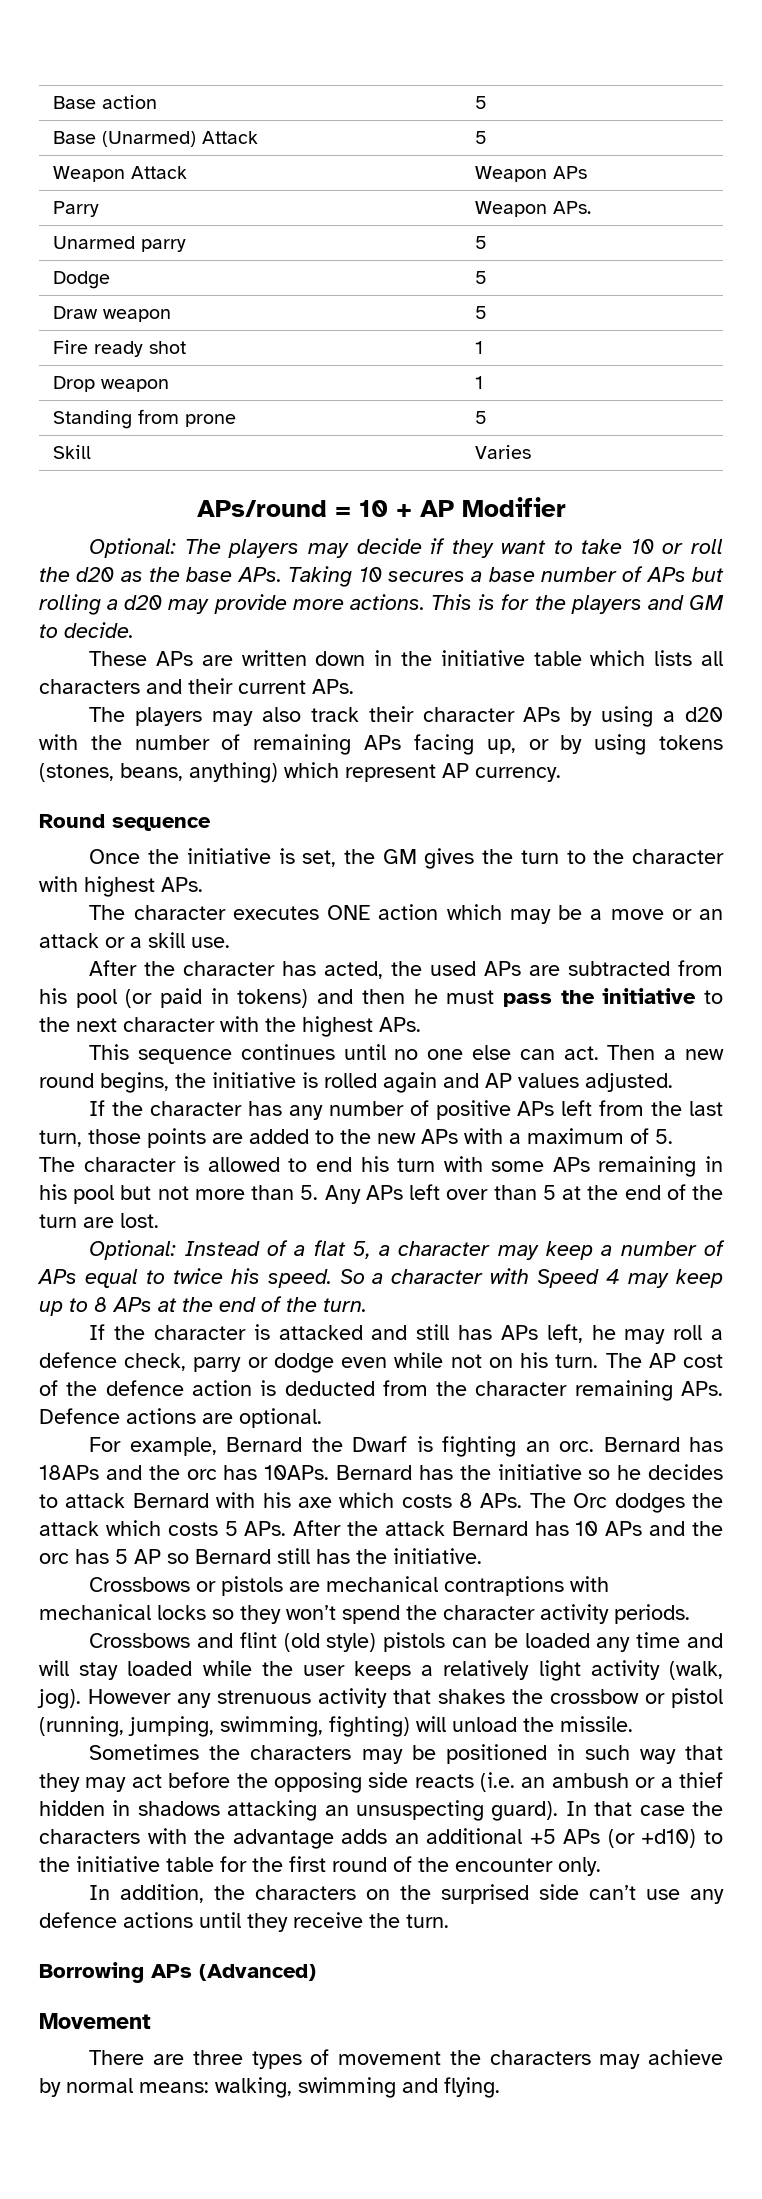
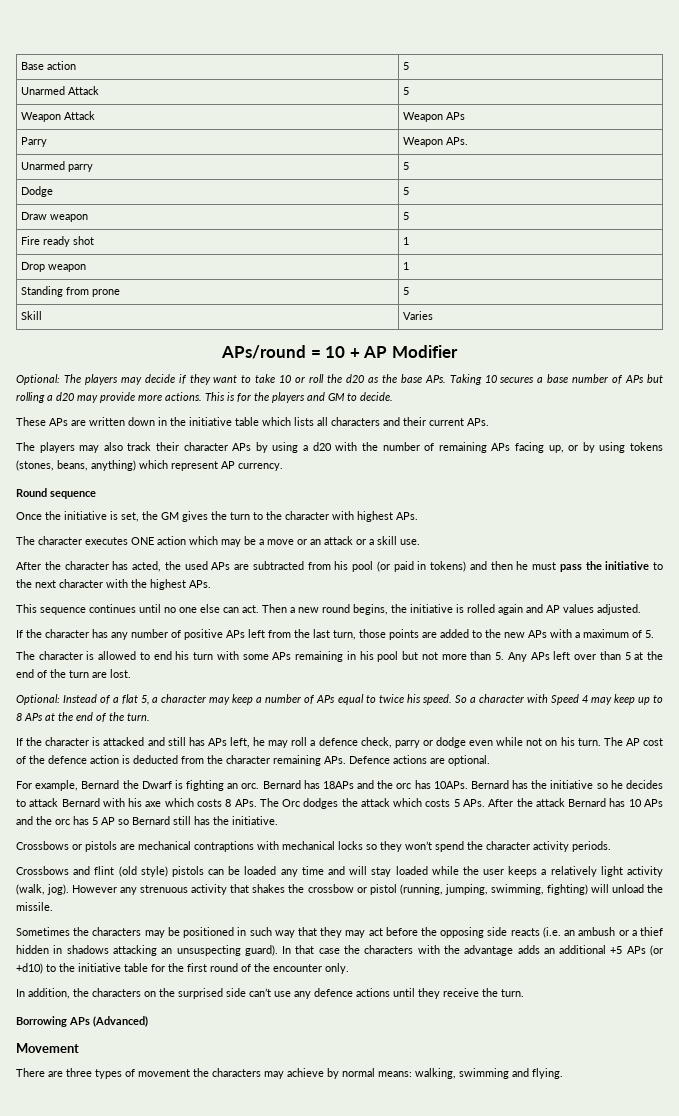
- Base (Unarmed) Attack | 5
+ Unarmed Attack | 5

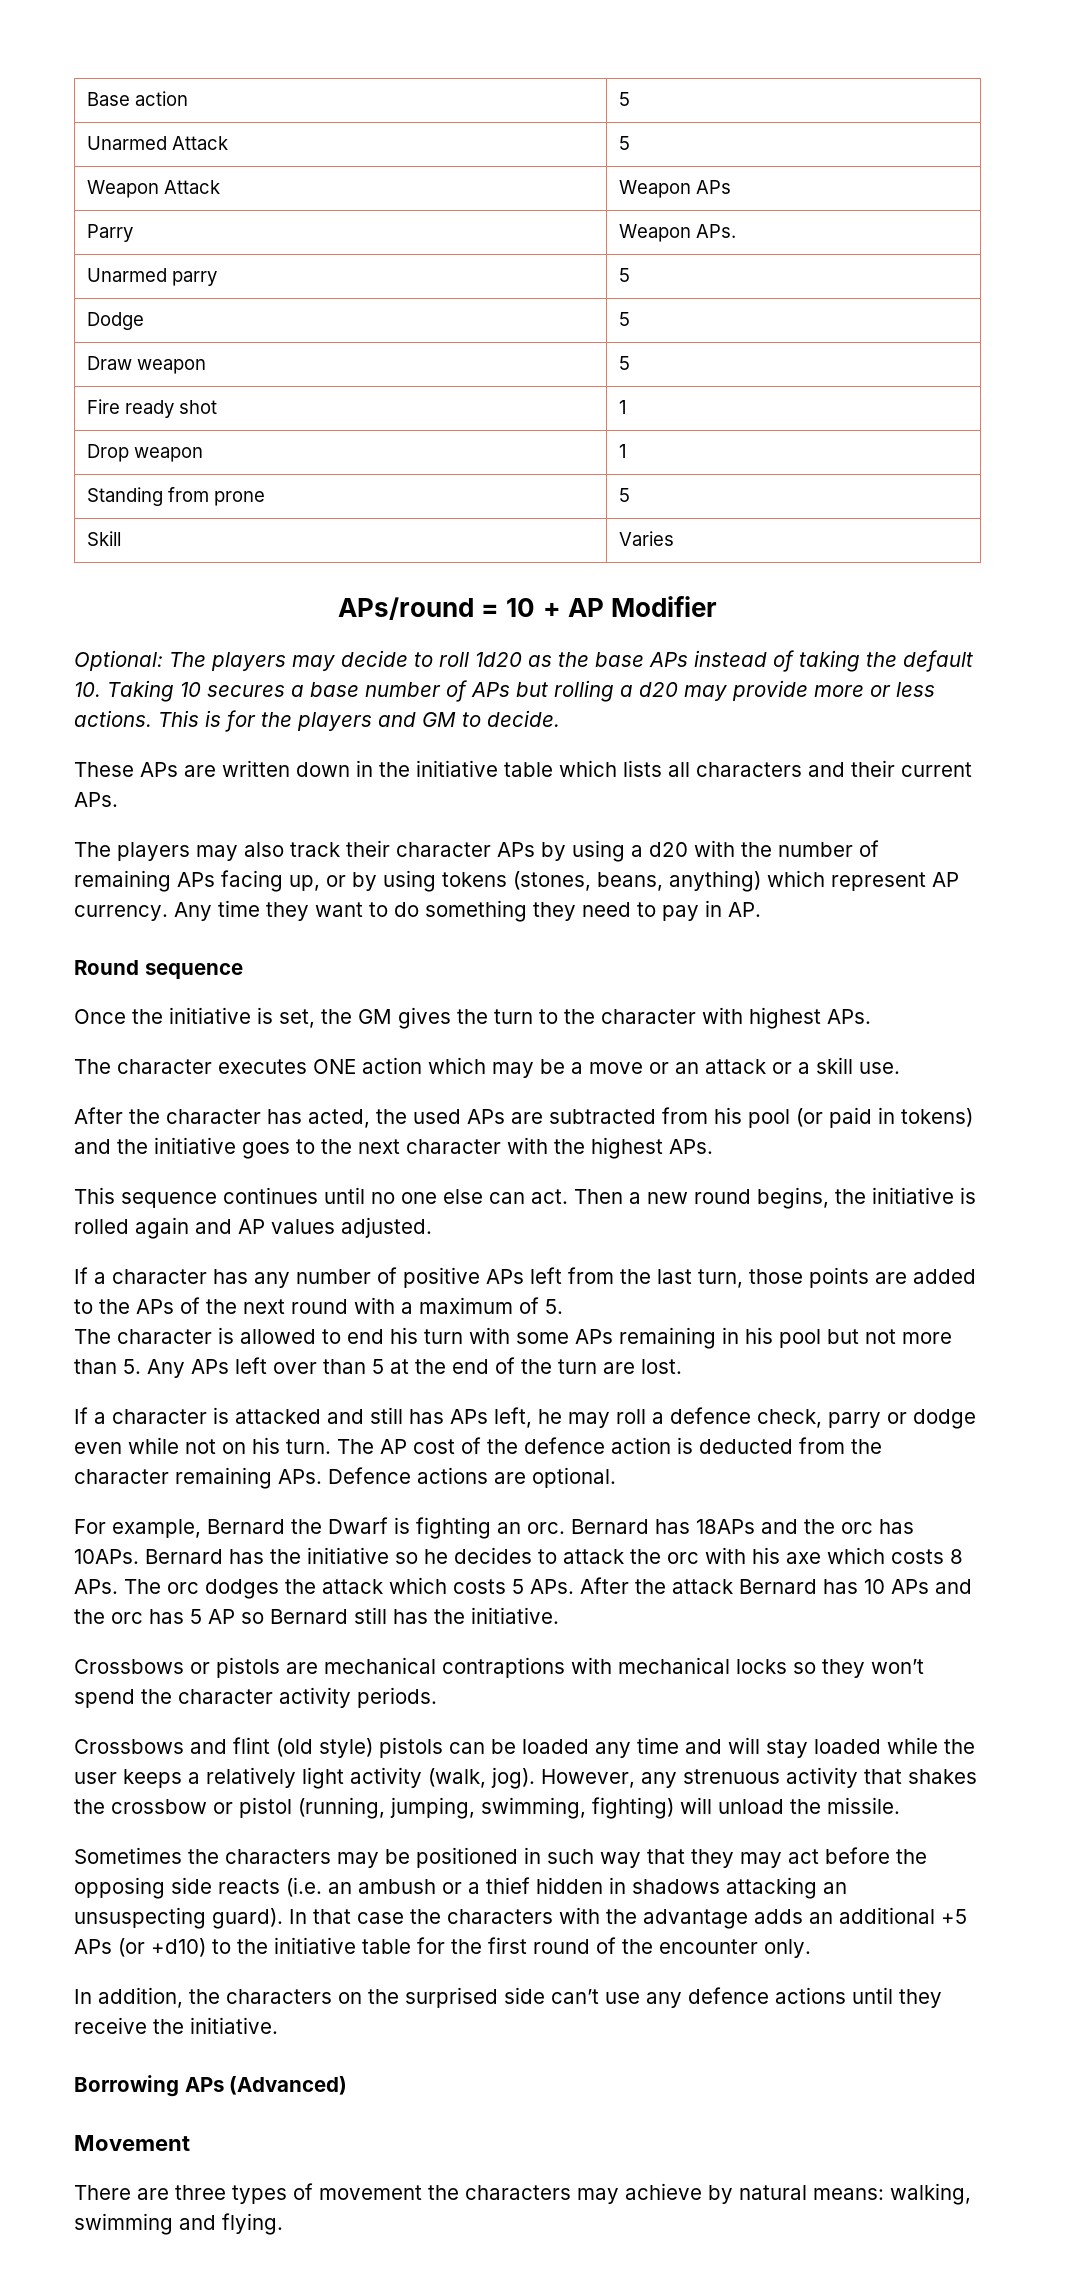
- Optional: The players may decide if they want to take 10 or roll the d20 as the base APs. Taking 10 secures a base number of APs but rolling a d20 may provide more actions.
+ Optional: The players may decide to roll 1d20 as the base APs instead of taking the default 10. Taking 10 secures a base number of APs but rolling a d20 may provide more or less actions.
+ Any time they want to do something they need to pay in AP.
- After the character has acted, the used APs are subtracted from his pool (or paid in tokens) and then he must pass the initiative to the next character with the highest APs.
+ After the character has acted, the used APs are subtracted from his pool (or paid in tokens) and the initiative goes to the next character with the highest APs.
- If the character has any number of positive APs left from the last turn, those points are added to the new APs with a maximum of 5.
+ If a character has any number of positive APs left from the last turn, those points are added to the APs of the next round with a maximum of 5.
- Optional: Instead of a flat 5, a character may keep a number of APs equal to twice his speed. So a character with Speed 4 may keep up to 8 APs at the end of the turn.
- If the character is attacked and still has APs left, he may roll a defence check, parry or dodge even while not on his turn.
+ If a character is attacked and still has APs left, he may roll a defence check, parry or dodge even while not on his turn.
- Bernard has the initiative so he decides to attack Bernard with his axe which costs 8 APs. The Orc dodges the attack which costs 5 APs. After the attack Bernard has 10 APs and the orc has 5 AP so Bernard still has the initiative.
+ Bernard has the initiative so he decides to attack the orc with his axe which costs 8 APs. The orc dodges the attack which costs 5 APs. After the attack Bernard has 10 APs and the orc has 5 AP so Bernard still has the initiative.
- However any strenuous activity that shakes the crossbow or pistol (running, jumping, swimming, fighting) will unload the missile.
+ However, any strenuous activity that shakes the crossbow or pistol (running, jumping, swimming, fighting) will unload the missile.
- In addition, the characters on the surprised side can’t use any defence actions until they receive the turn.
+ In addition, the characters on the surprised side can’t use any defence actions until they receive the initiative.
- There are three types of movement the characters may achieve by normal means: walking, swimming and flying.
+ There are three types of movement the characters may achieve by natural means: walking, swimming and flying.

